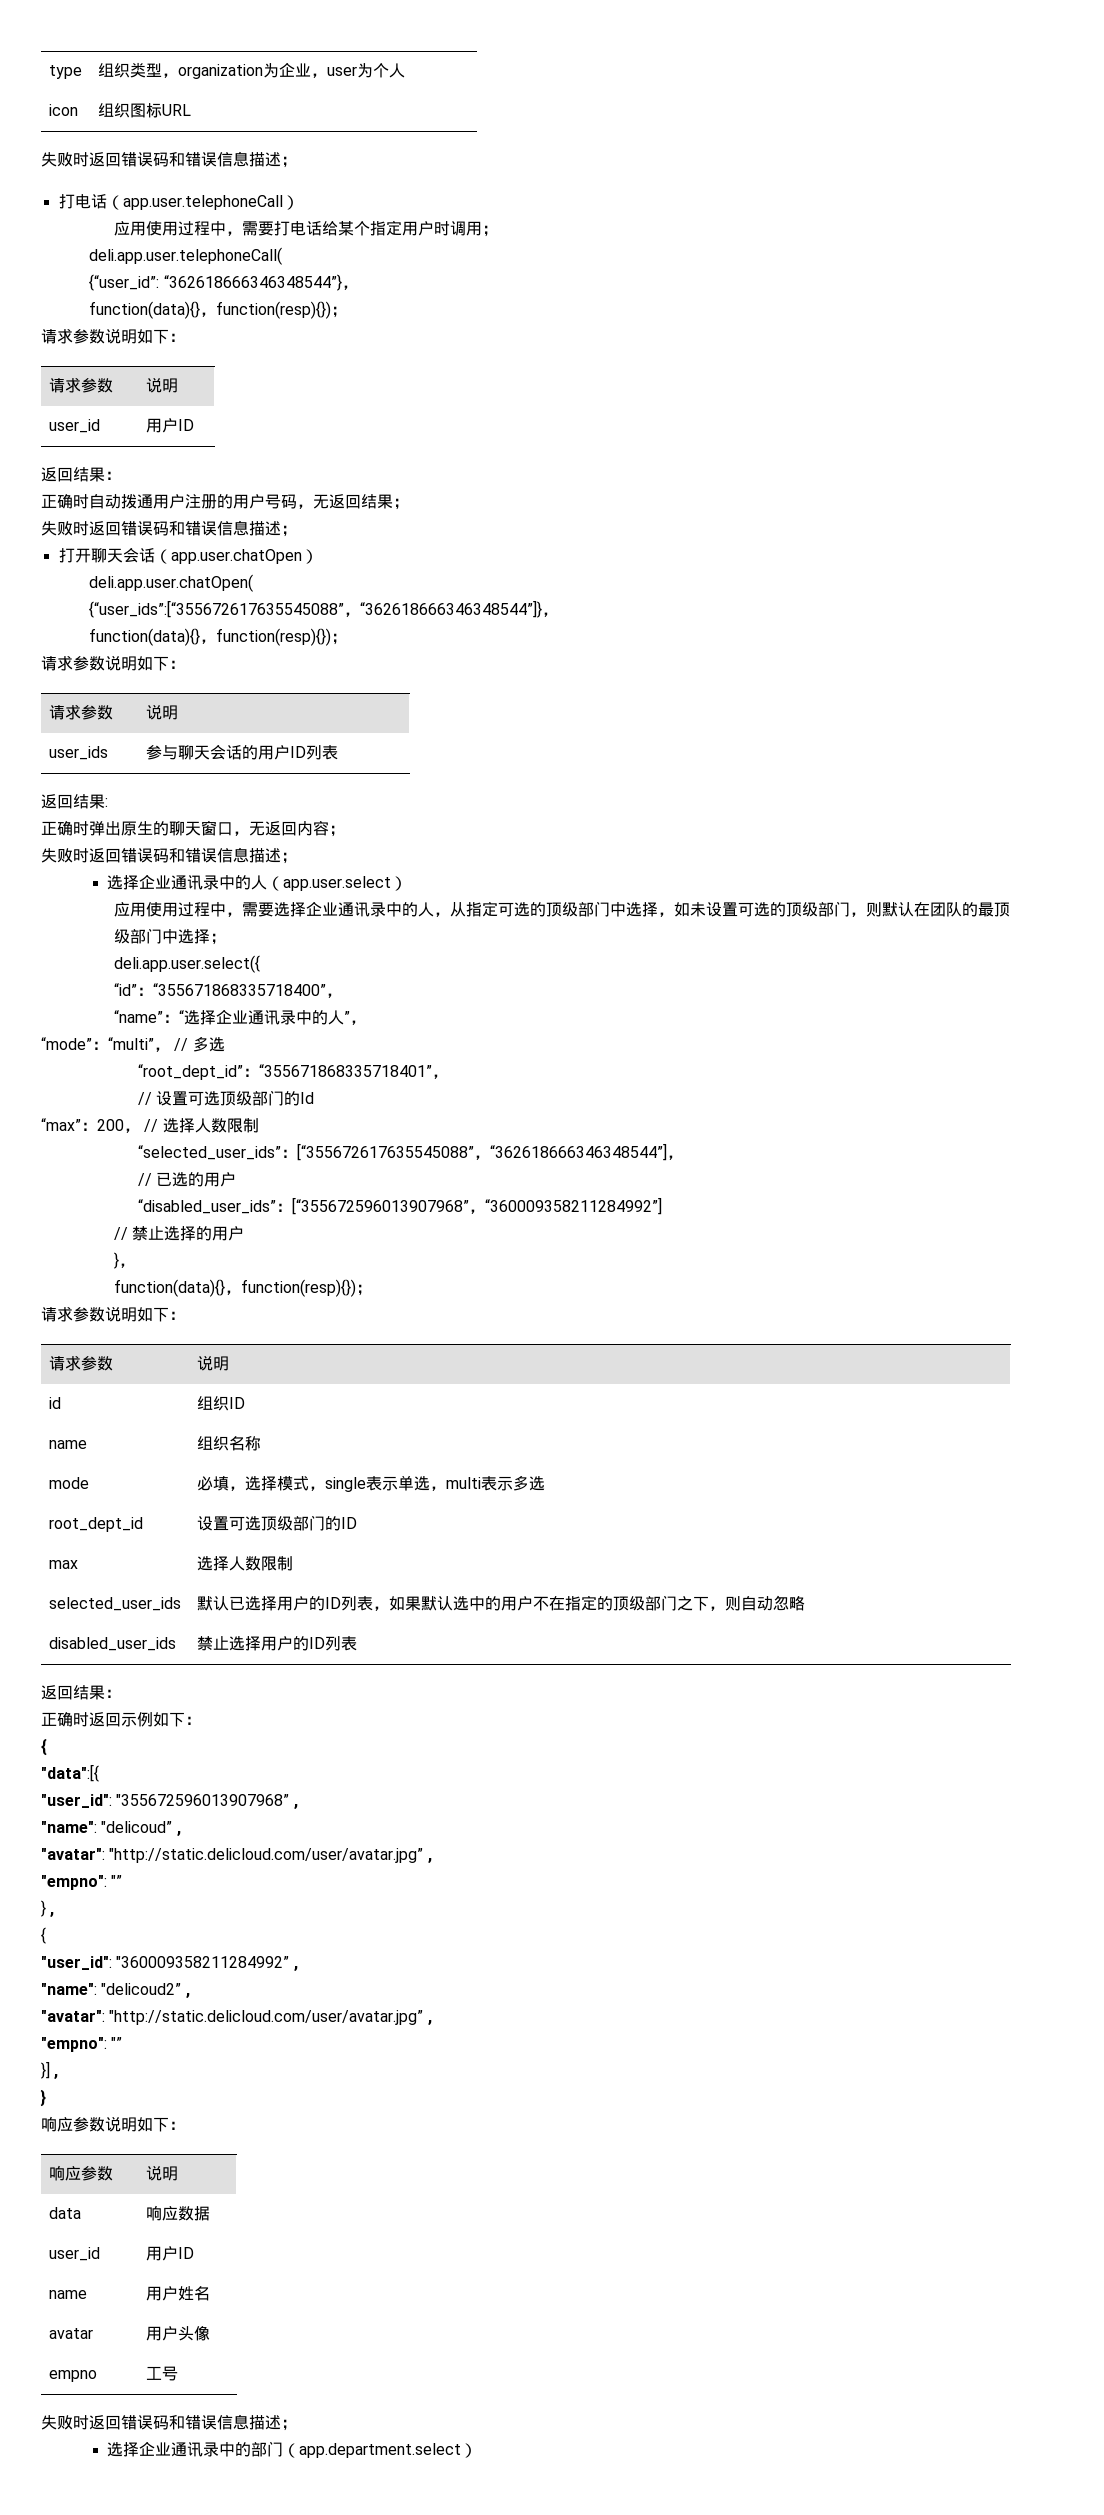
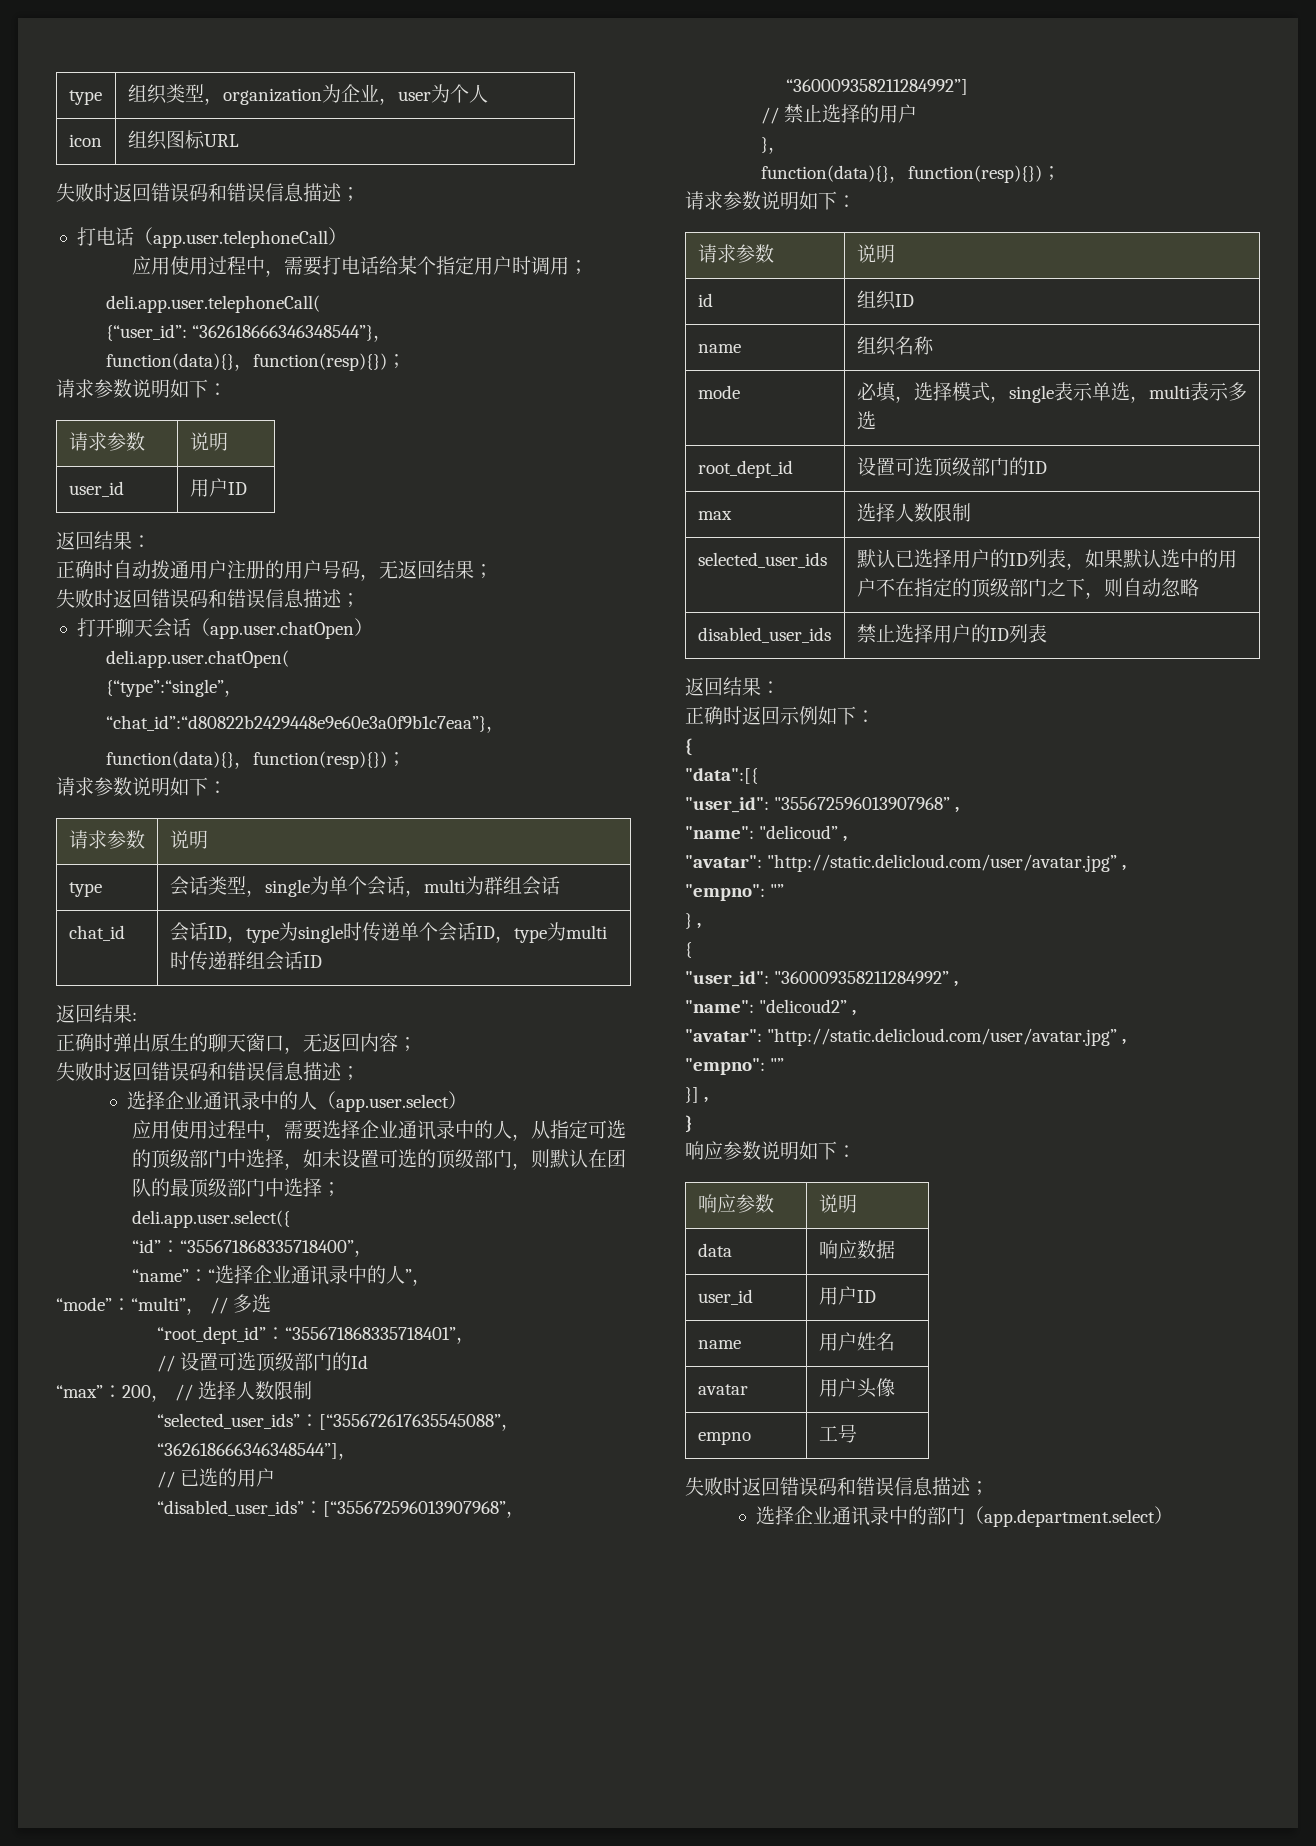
- {“user_ids”:[“355672617635545088”，“362618666346348544”]}，
+ {“type”:“single”，
+ “chat_id”:“d80822b2429448e9e60e3a0f9b1c7eaa”}，
- user_ids | 参与聊天会话的用户ID列表
+ type | 会话类型，single为单个会话，multi为群组会话
+ chat_id | 会话ID，type为single时传递单个会话ID，type为multi时传递群组会话ID

